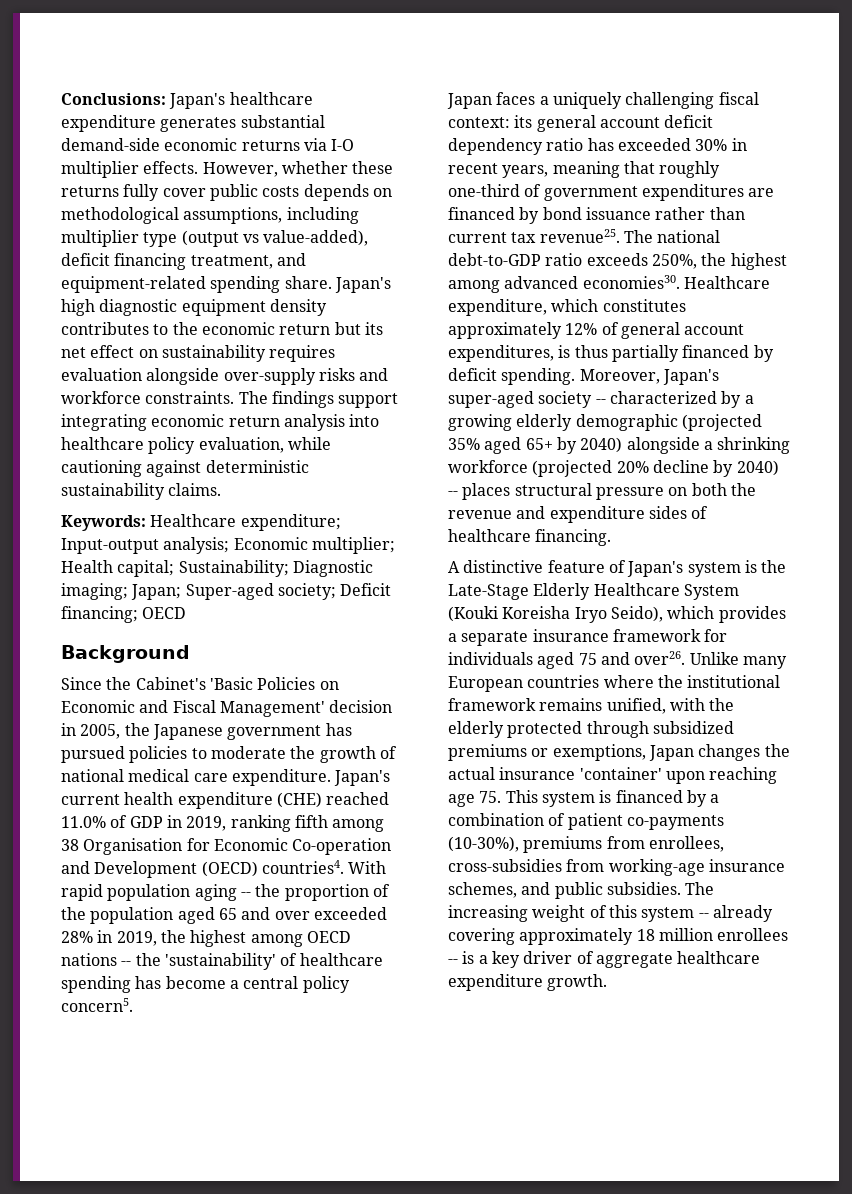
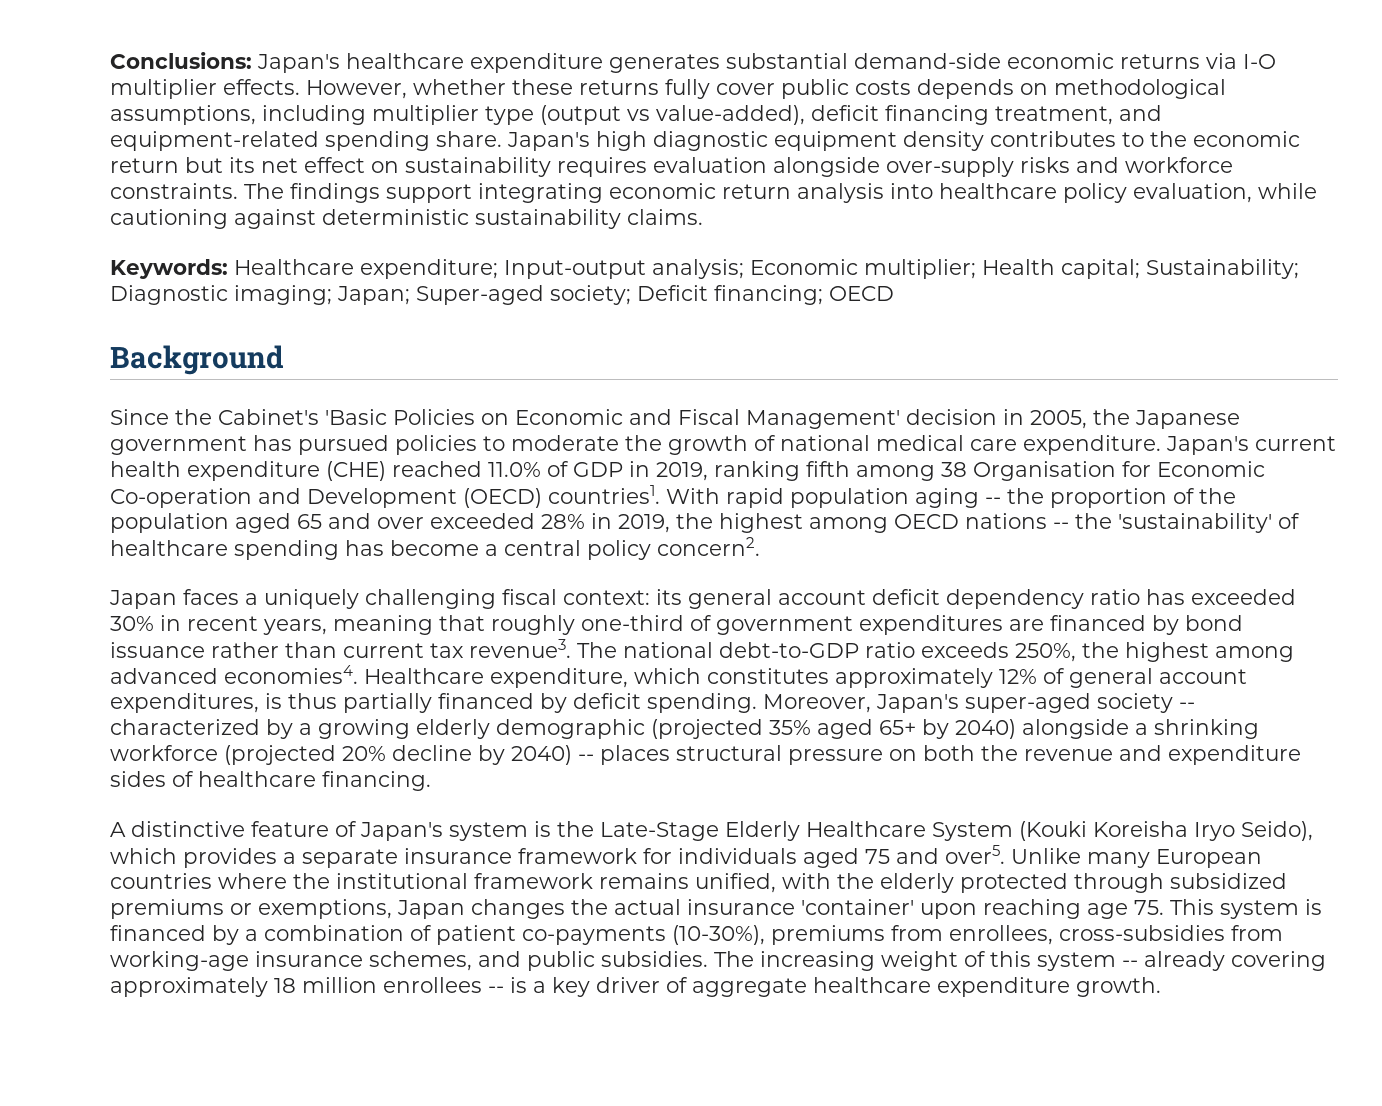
- Japan's current health expenditure (CHE) reached 11.0% of GDP in 2019, ranking fifth among 38 Organisation for Economic Co-operation and Development (OECD) countries4.
+ Japan's current health expenditure (CHE) reached 11.0% of GDP in 2019, ranking fifth among 38 Organisation for Economic Co-operation and Development (OECD) countries1.
- With rapid population aging -- the proportion of the population aged 65 and over exceeded 28% in 2019, the highest among OECD nations -- the 'sustainability' of healthcare spending has become a central policy concern5.
+ With rapid population aging -- the proportion of the population aged 65 and over exceeded 28% in 2019, the highest among OECD nations -- the 'sustainability' of healthcare spending has become a central policy concern2.
- Japan faces a uniquely challenging fiscal context: its general account deficit dependency ratio has exceeded 30% in recent years, meaning that roughly one-third of government expenditures are financed by bond issuance rather than current tax revenue25.
+ Japan faces a uniquely challenging fiscal context: its general account deficit dependency ratio has exceeded 30% in recent years, meaning that roughly one-third of government expenditures are financed by bond issuance rather than current tax revenue3.
- The national debt-to-GDP ratio exceeds 250%, the highest among advanced economies30.
+ The national debt-to-GDP ratio exceeds 250%, the highest among advanced economies4.
- A distinctive feature of Japan's system is the Late-Stage Elderly Healthcare System (Kouki Koreisha Iryo Seido), which provides a separate insurance framework for individuals aged 75 and over26.
+ A distinctive feature of Japan's system is the Late-Stage Elderly Healthcare System (Kouki Koreisha Iryo Seido), which provides a separate insurance framework for individuals aged 75 and over5.

